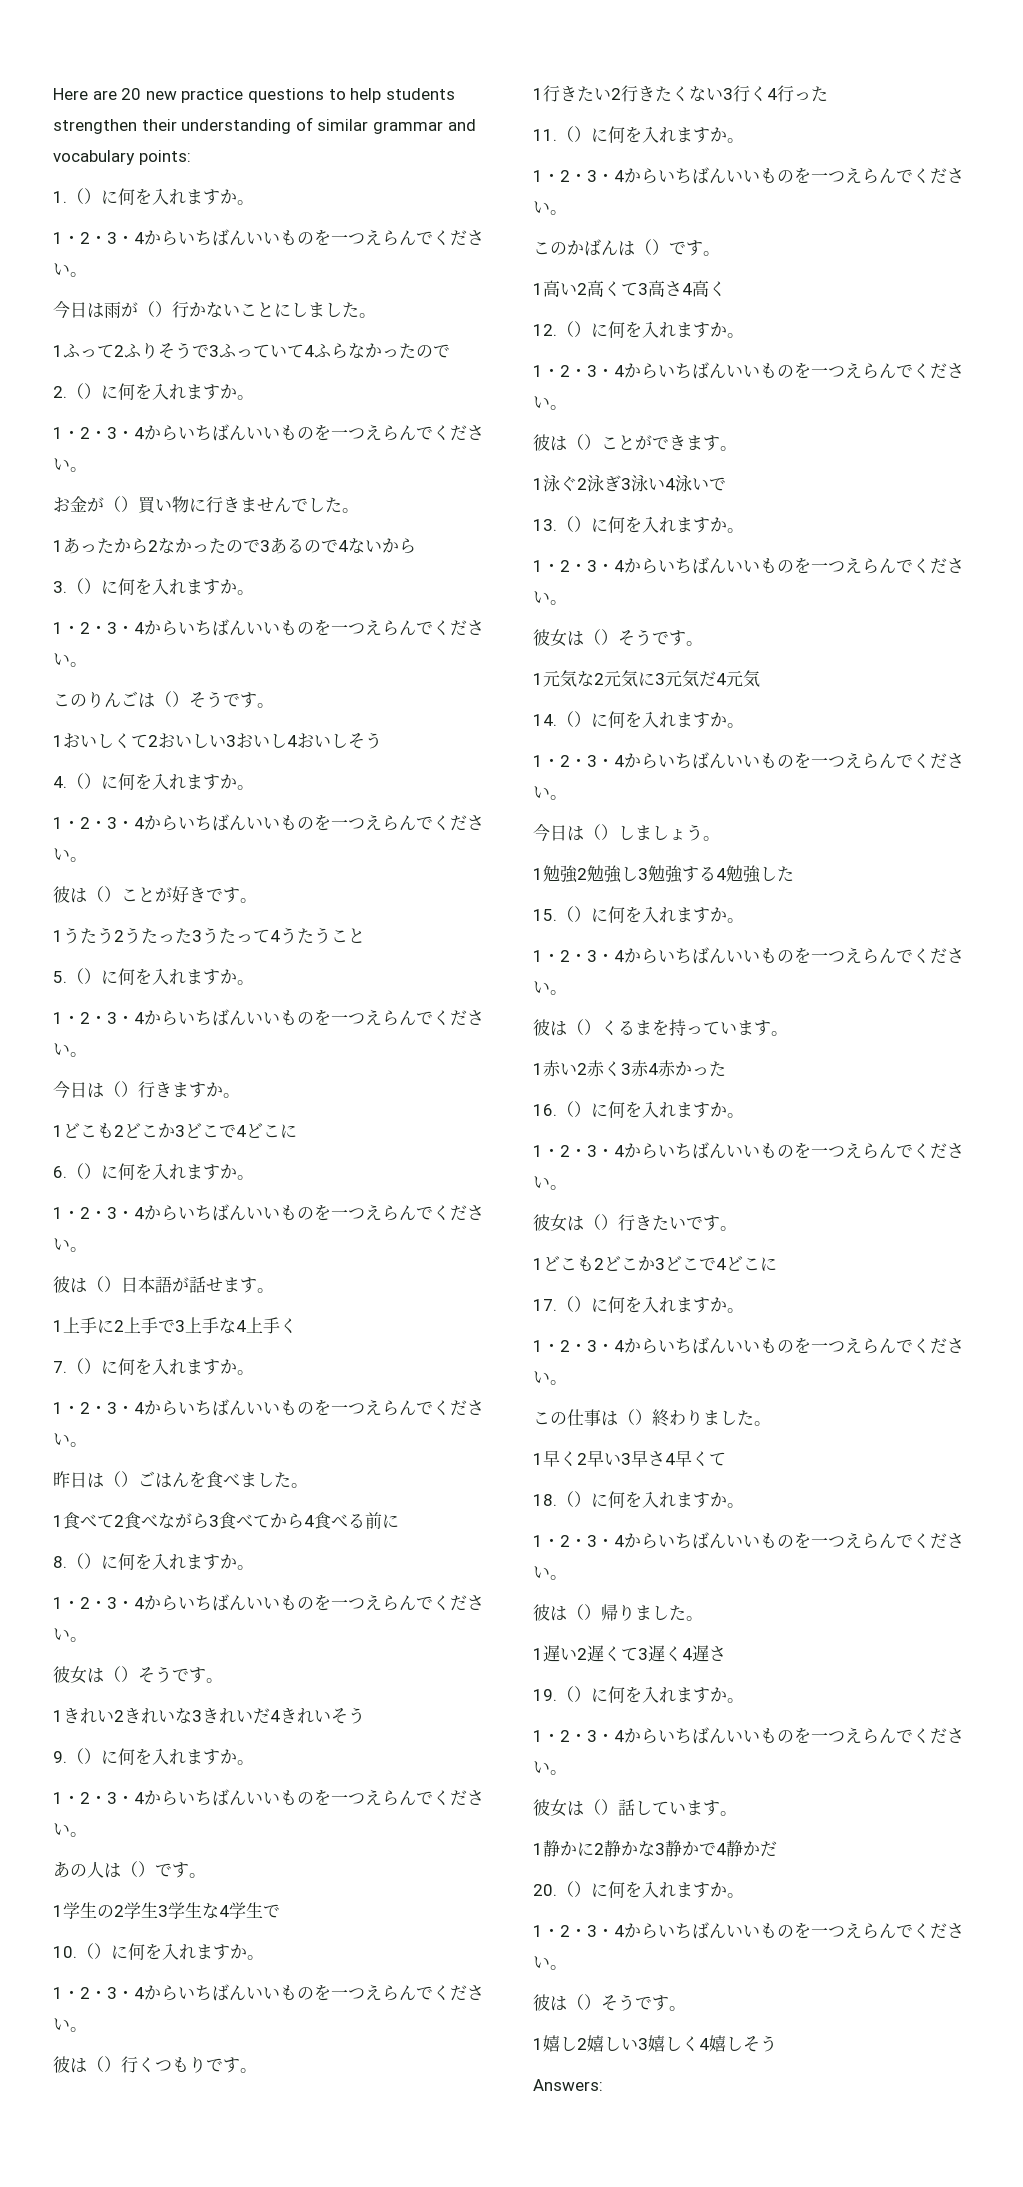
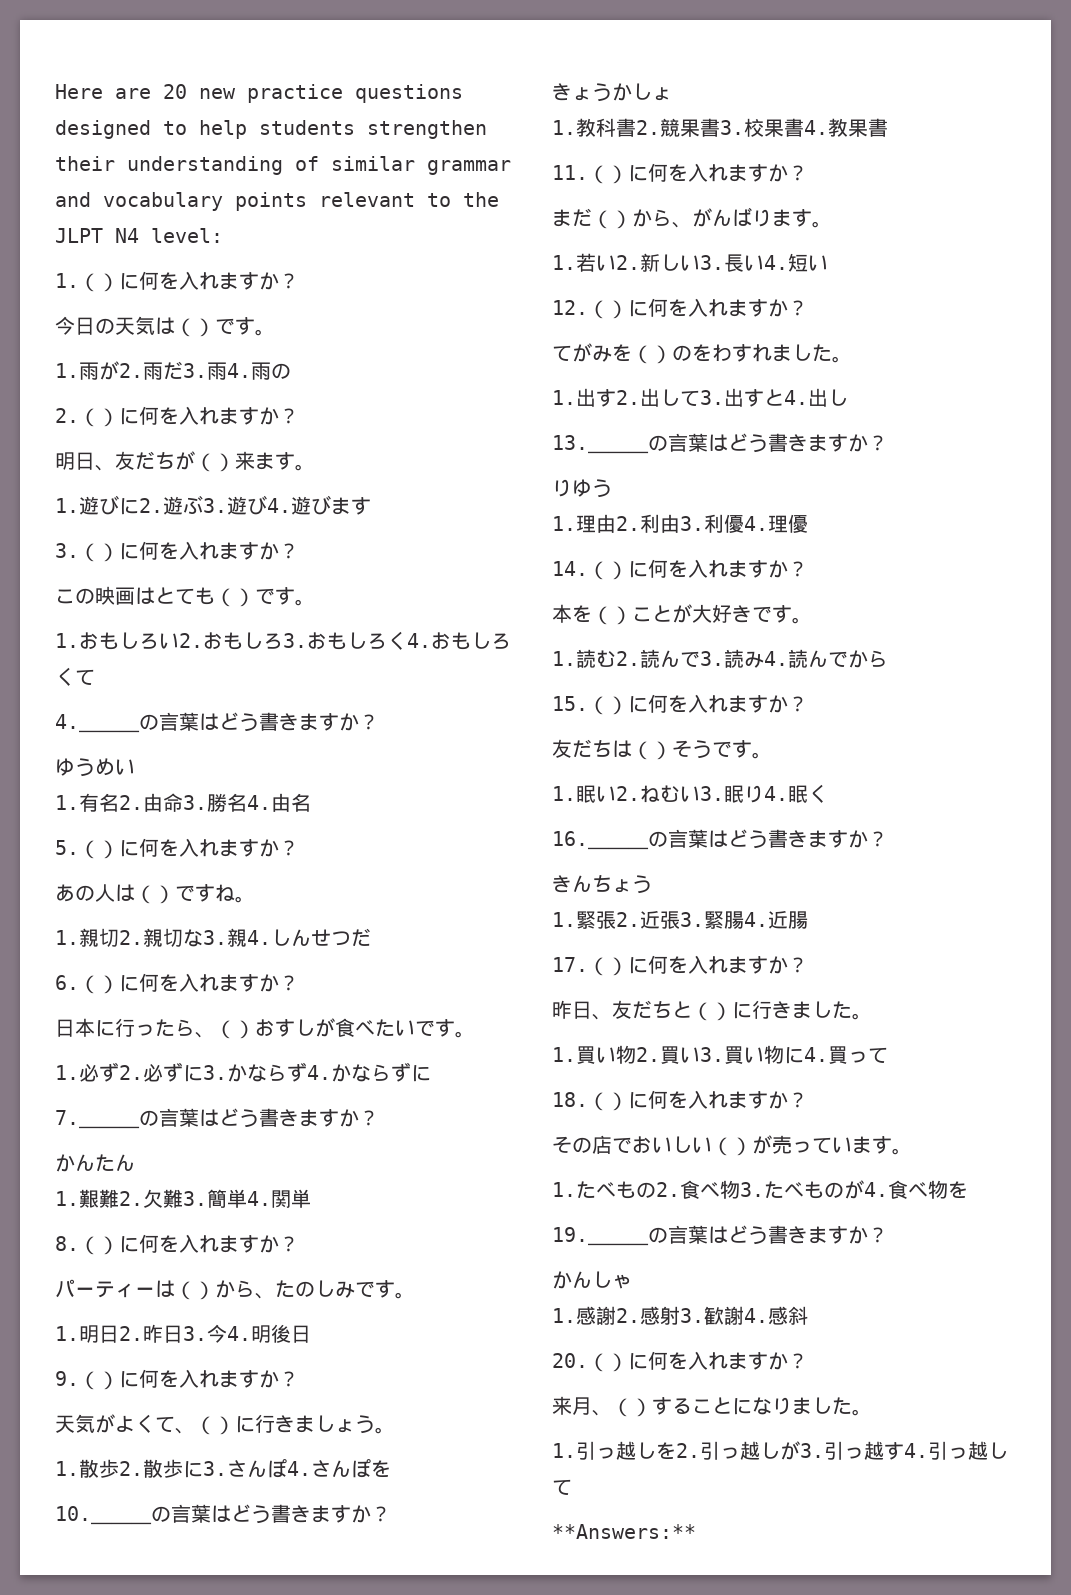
- Here are 20 new practice questions to help students strengthen their understanding of similar grammar and vocabulary points:
+ Here are 20 new practice questions designed to help students strengthen their understanding of similar grammar and vocabulary points relevant to the JLPT N4 level:
- 1.（）に何を入れますか。
- 1・2・3・4からいちばんいいものを一つえらんでください。
- 今日は雨が（）行かないことにしました。
- 1ふって2ふりそうで3ふっていて4ふらなかったので
+ 1.（）に何を入れますか？
+ 今日の天気は（）です。
+ 1.雨が2.雨だ3.雨4.雨の
- 2.（）に何を入れますか。
- 1・2・3・4からいちばんいいものを一つえらんでください。
- お金が（）買い物に行きませんでした。
- 1あったから2なかったので3あるので4ないから
+ 2.（）に何を入れますか？
+ 明日、友だちが（）来ます。
+ 1.遊びに2.遊ぶ3.遊び4.遊びます
- 3.（）に何を入れますか。
- 1・2・3・4からいちばんいいものを一つえらんでください。
- このりんごは（）そうです。
- 1おいしくて2おいしい3おいし4おいしそう
- 4.（）に何を入れますか。
- 1・2・3・4からいちばんいいものを一つえらんでください。
- 彼は（）ことが好きです。
- 1うたう2うたった3うたって4うたうこと
+ 3.（）に何を入れますか？
+ この映画はとても（）です。
+ 1.おもしろい2.おもしろ3.おもしろく4.おもしろくて
+ 4.＿＿＿の言葉はどう書きますか？
+ ゆうめい
+ 1.有名2.由命3.勝名4.由名
- 5.（）に何を入れますか。
- 1・2・3・4からいちばんいいものを一つえらんでください。
- 今日は（）行きますか。
- 1どこも2どこか3どこで4どこに
+ 5.（）に何を入れますか？
+ あの人は（）ですね。
+ 1.親切2.親切な3.親4.しんせつだ
- 6.（）に何を入れますか。
- 1・2・3・4からいちばんいいものを一つえらんでください。
- 彼は（）日本語が話せます。
- 1上手に2上手で3上手な4上手く
- 7.（）に何を入れますか。
- 1・2・3・4からいちばんいいものを一つえらんでください。
- 昨日は（）ごはんを食べました。
- 1食べて2食べながら3食べてから4食べる前に
+ 6.（）に何を入れますか？
+ 日本に行ったら、（）おすしが食べたいです。
+ 1.必ず2.必ずに3.かならず4.かならずに
+ 7.＿＿＿の言葉はどう書きますか？
+ かんたん
+ 1.艱難2.欠難3.簡単4.関単
- 8.（）に何を入れますか。
- 1・2・3・4からいちばんいいものを一つえらんでください。
- 彼女は（）そうです。
- 1きれい2きれいな3きれいだ4きれいそう
+ 8.（）に何を入れますか？
+ パーティーは（）から、たのしみです。
+ 1.明日2.昨日3.今4.明後日
- 9.（）に何を入れますか。
- 1・2・3・4からいちばんいいものを一つえらんでください。
- あの人は（）です。
- 1学生の2学生3学生な4学生で
- 10.（）に何を入れますか。
- 1・2・3・4からいちばんいいものを一つえらんでください。
- 彼は（）行くつもりです。
- 1行きたい2行きたくない3行く4行った
+ 9.（）に何を入れますか？
+ 天気がよくて、（）に行きましょう。
+ 1.散歩2.散歩に3.さんぽ4.さんぽを
+ 10.＿＿＿の言葉はどう書きますか？
+ きょうかしょ
+ 1.教科書2.競果書3.校果書4.教果書
- 11.（）に何を入れますか。
- 1・2・3・4からいちばんいいものを一つえらんでください。
- このかばんは（）です。
- 1高い2高くて3高さ4高く
+ 11.（）に何を入れますか？
+ まだ（）から、がんばります。
+ 1.若い2.新しい3.長い4.短い
- 12.（）に何を入れますか。
- 1・2・3・4からいちばんいいものを一つえらんでください。
- 彼は（）ことができます。
- 1泳ぐ2泳ぎ3泳い4泳いで
- 13.（）に何を入れますか。
- 1・2・3・4からいちばんいいものを一つえらんでください。
- 彼女は（）そうです。
- 1元気な2元気に3元気だ4元気
+ 12.（）に何を入れますか？
+ てがみを（）のをわすれました。
+ 1.出す2.出して3.出すと4.出し
+ 13.＿＿＿の言葉はどう書きますか？
+ りゆう
+ 1.理由2.利由3.利優4.理優
- 14.（）に何を入れますか。
- 1・2・3・4からいちばんいいものを一つえらんでください。
- 今日は（）しましょう。
- 1勉強2勉強し3勉強する4勉強した
+ 14.（）に何を入れますか？
+ 本を（）ことが大好きです。
+ 1.読む2.読んで3.読み4.読んでから
- 15.（）に何を入れますか。
- 1・2・3・4からいちばんいいものを一つえらんでください。
- 彼は（）くるまを持っています。
- 1赤い2赤く3赤4赤かった
- 16.（）に何を入れますか。
- 1・2・3・4からいちばんいいものを一つえらんでください。
- 彼女は（）行きたいです。
- 1どこも2どこか3どこで4どこに
+ 15.（）に何を入れますか？
+ 友だちは（）そうです。
+ 1.眠い2.ねむい3.眠り4.眠く
+ 16.＿＿＿の言葉はどう書きますか？
+ きんちょう
+ 1.緊張2.近張3.緊腸4.近腸
- 17.（）に何を入れますか。
- 1・2・3・4からいちばんいいものを一つえらんでください。
- この仕事は（）終わりました。
- 1早く2早い3早さ4早くて
+ 17.（）に何を入れますか？
+ 昨日、友だちと（）に行きました。
+ 1.買い物2.買い3.買い物に4.買って
- 18.（）に何を入れますか。
- 1・2・3・4からいちばんいいものを一つえらんでください。
- 彼は（）帰りました。
- 1遅い2遅くて3遅く4遅さ
- 19.（）に何を入れますか。
- 1・2・3・4からいちばんいいものを一つえらんでください。
- 彼女は（）話しています。
- 1静かに2静かな3静かで4静かだ
+ 18.（）に何を入れますか？
+ その店でおいしい（）が売っています。
+ 1.たべもの2.食べ物3.たべものが4.食べ物を
+ 19.＿＿＿の言葉はどう書きますか？
+ かんしゃ
+ 1.感謝2.感射3.歓謝4.感斜
- 20.（）に何を入れますか。
- 1・2・3・4からいちばんいいものを一つえらんでください。
- 彼は（）そうです。
- 1嬉し2嬉しい3嬉しく4嬉しそう
- Answers:
+ 20.（）に何を入れますか？
+ 来月、（）することになりました。
+ 1.引っ越しを2.引っ越しが3.引っ越す4.引っ越して
+ **Answers:**

